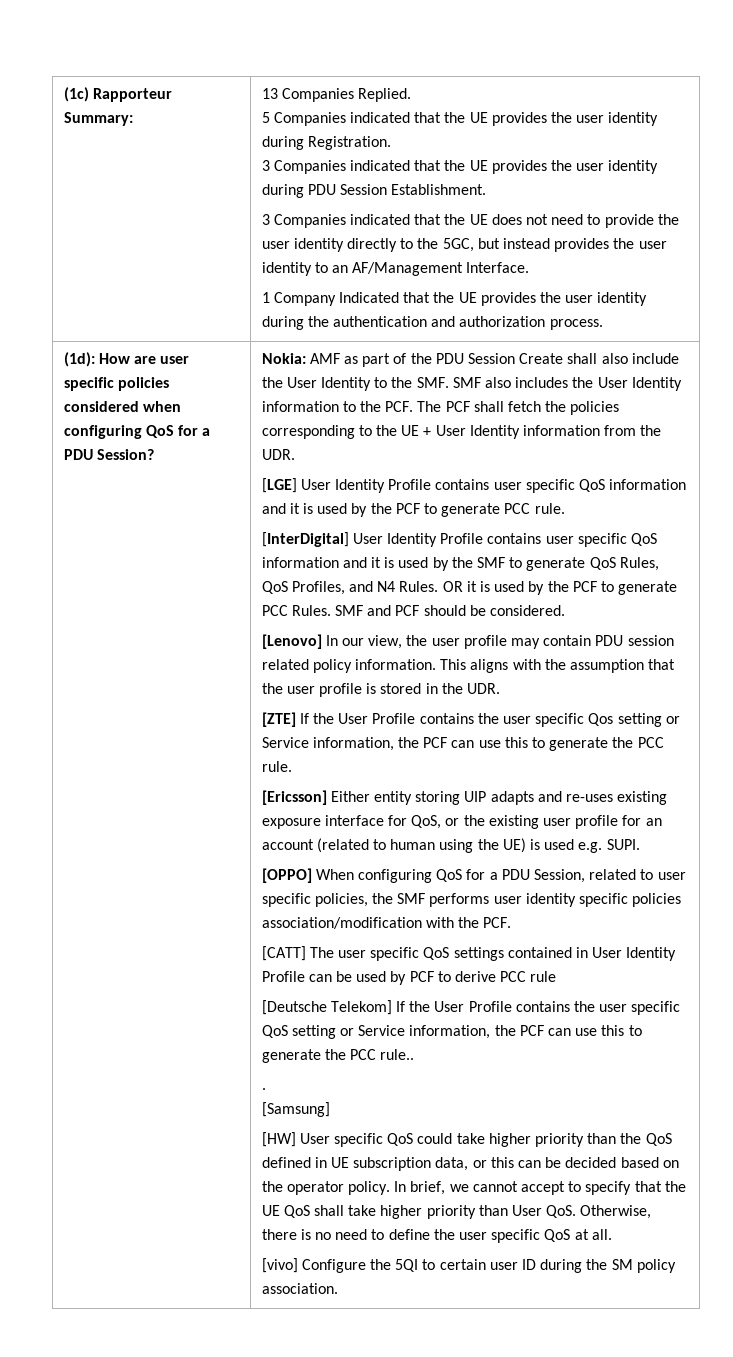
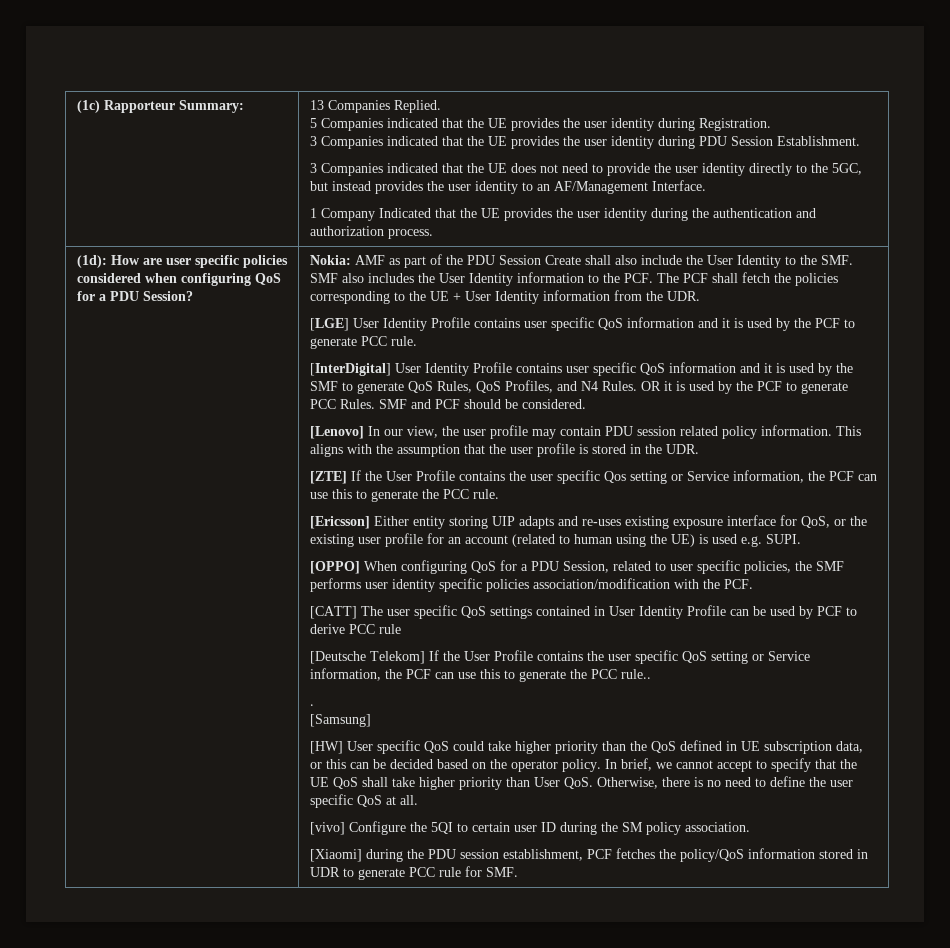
+ [Xiaomi] during the PDU session establishment, PCF fetches the policy/QoS information stored in UDR to generate PCC rule for SMF.

